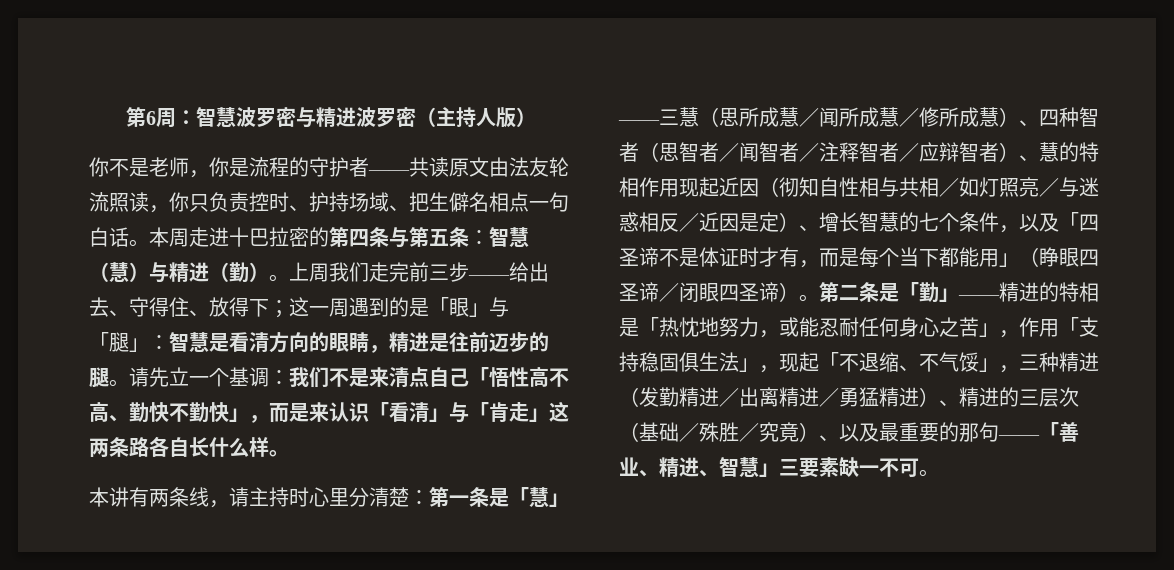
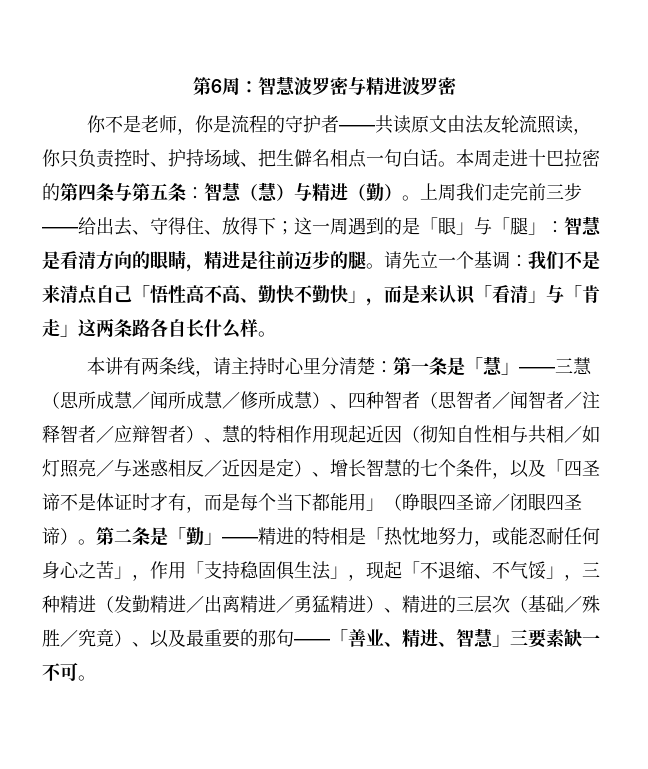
- 第6周：智慧波罗密与精进波罗密（主持人版）
+ 第6周：智慧波罗密与精进波罗密

